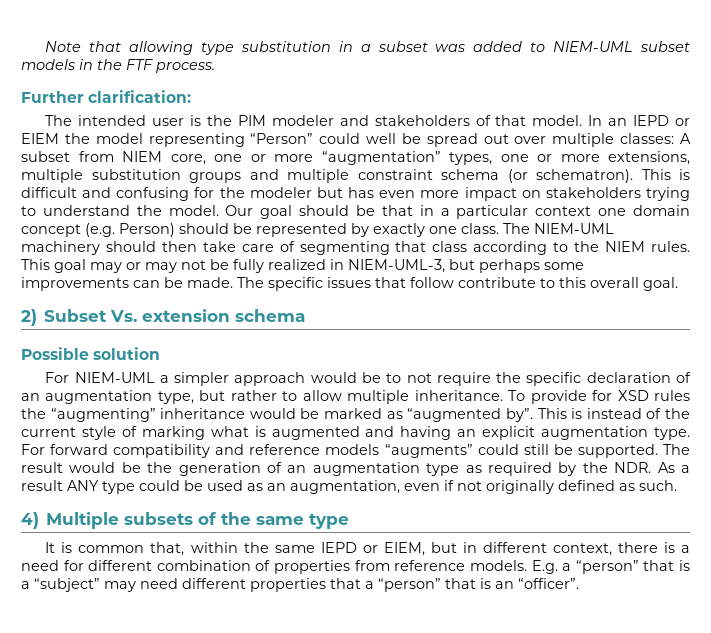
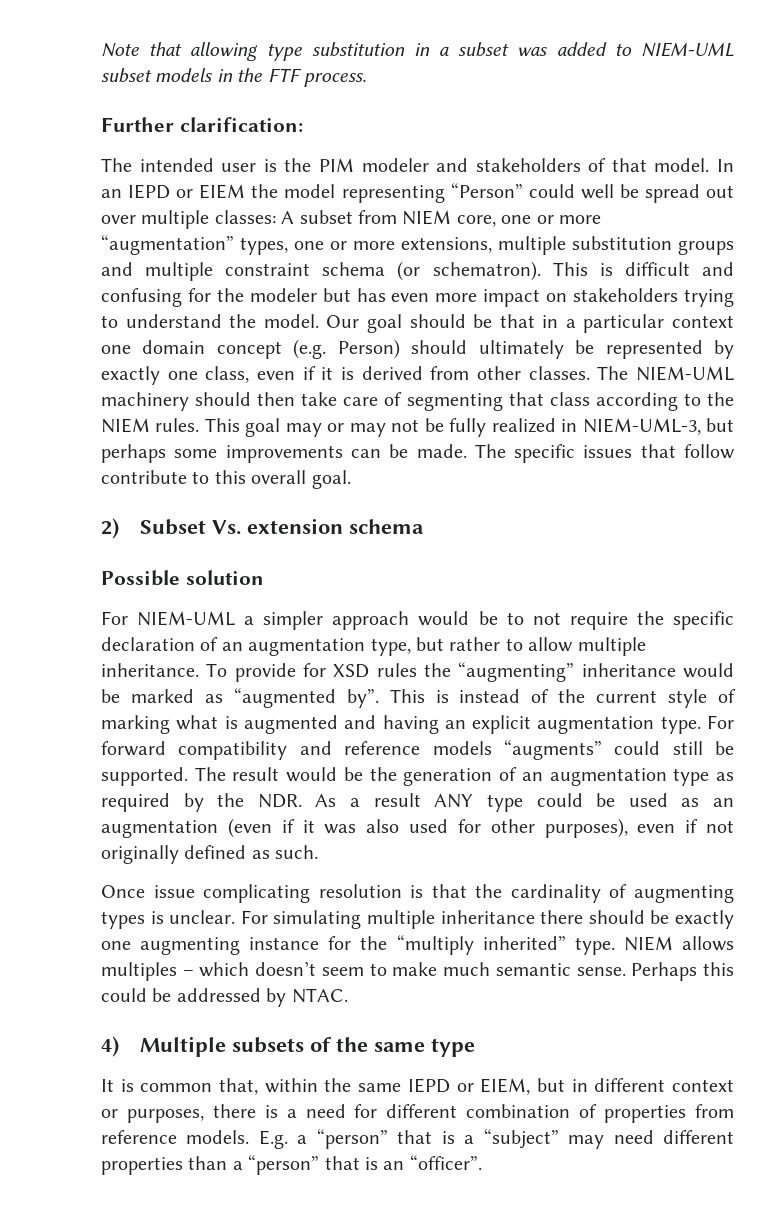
- Our goal should be that in a particular context one domain concept (e.g. Person) should be represented by exactly one class.
+ Our goal should be that in a particular context one domain concept (e.g. Person) should ultimately be represented by exactly one class, even if it is derived from other classes.
- The result would be the generation of an augmentation type as required by the NDR. As a result ANY type could be used as an augmentation, even if not originally defined as such.
+ The result would be the generation of an augmentation type as required by the NDR. As a result ANY type could be used as an augmentation (even if it was also used for other purposes), even if not originally defined as such.
+ Once issue complicating resolution is that the cardinality of augmenting types is unclear. For simulating multiple inheritance there should be exactly one augmenting instance for the “multiply inherited” type. NIEM allows multiples – which doesn’t seem to make much semantic sense. Perhaps this could be addressed by NTAC.
- It is common that, within the same IEPD or EIEM, but in different context, there is a need for different combination of properties from reference models.
+ It is common that, within the same IEPD or EIEM, but in different context or purposes, there is a need for different combination of properties from reference models.
- E.g. a “person” that is a “subject” may need different properties that a “person” that is an “officer”.
+ E.g. a “person” that is a “subject” may need different properties than a “person” that is an “officer”.

